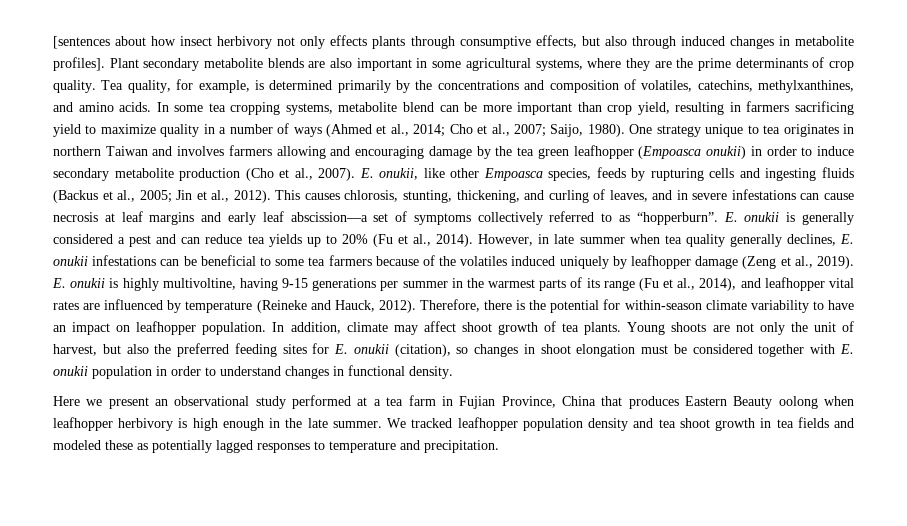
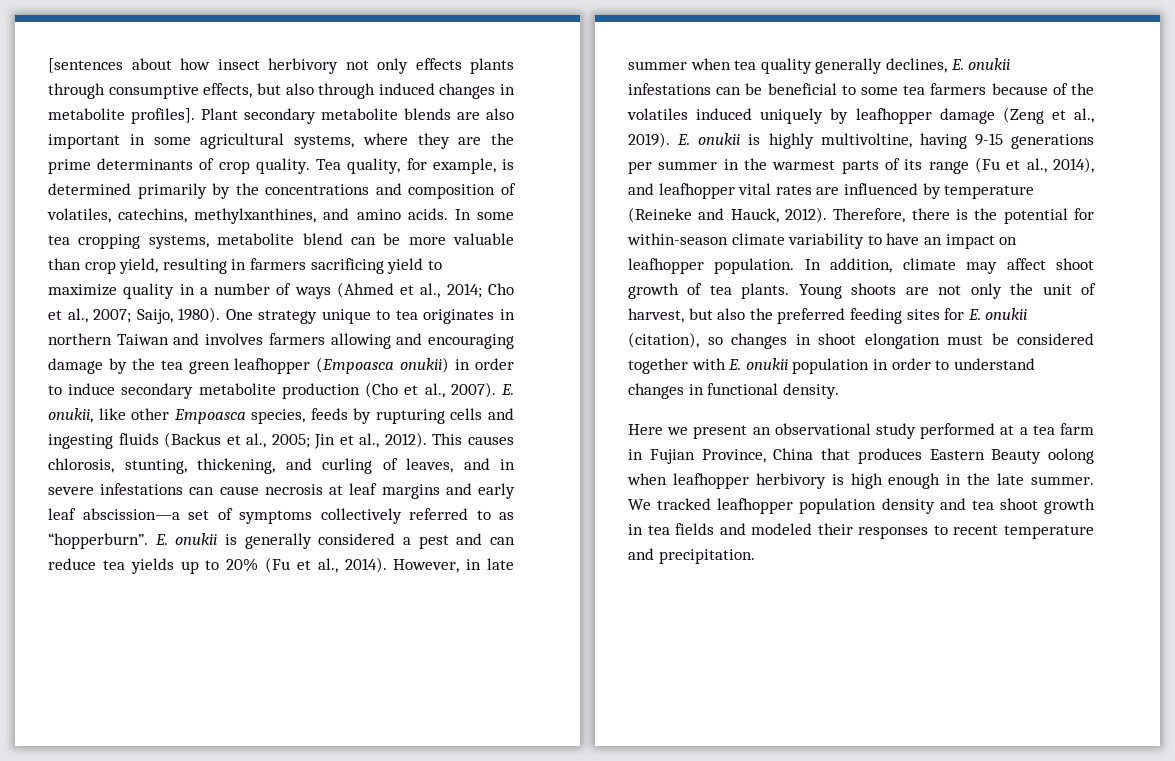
- In some tea cropping systems, metabolite blend can be more important than crop yield, resulting in farmers sacrificing yield to maximize quality in a number of ways (Ahmed et al., 2014; Cho et al., 2007; Saijo, 1980).
+ In some tea cropping systems, metabolite blend can be more valuable than crop yield, resulting in farmers sacrificing yield to maximize quality in a number of ways (Ahmed et al., 2014; Cho et al., 2007; Saijo, 1980).
- We tracked leafhopper population density and tea shoot growth in tea fields and modeled these as potentially lagged responses to temperature and precipitation.
+ We tracked leafhopper population density and tea shoot growth in tea fields and modeled their responses to recent temperature and precipitation.

